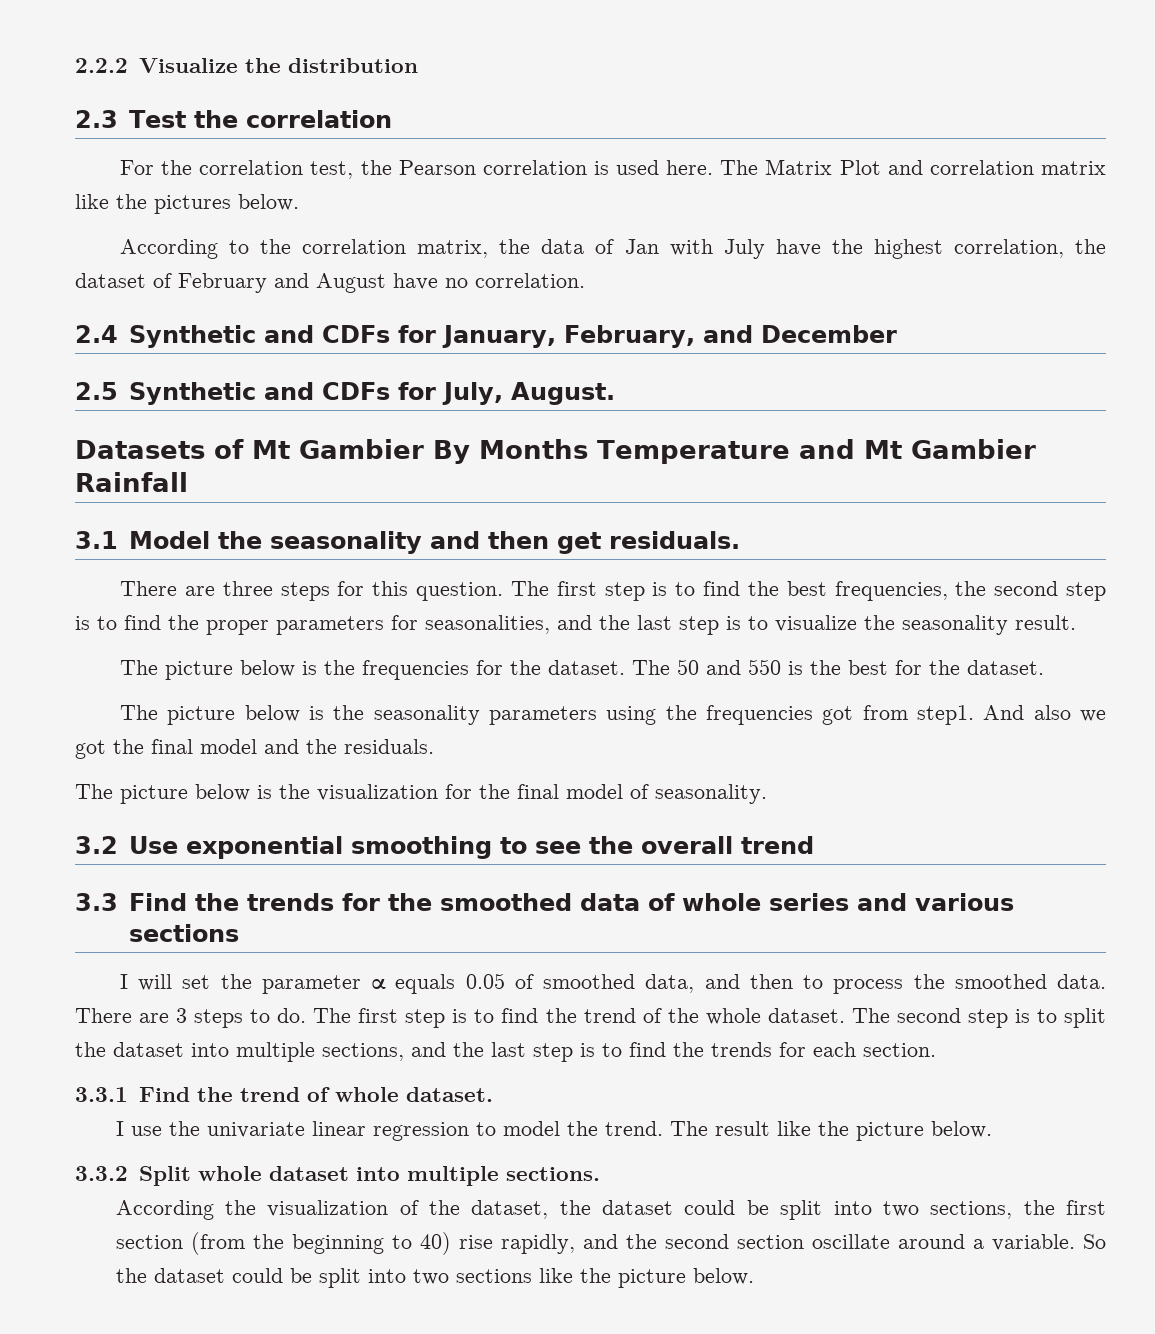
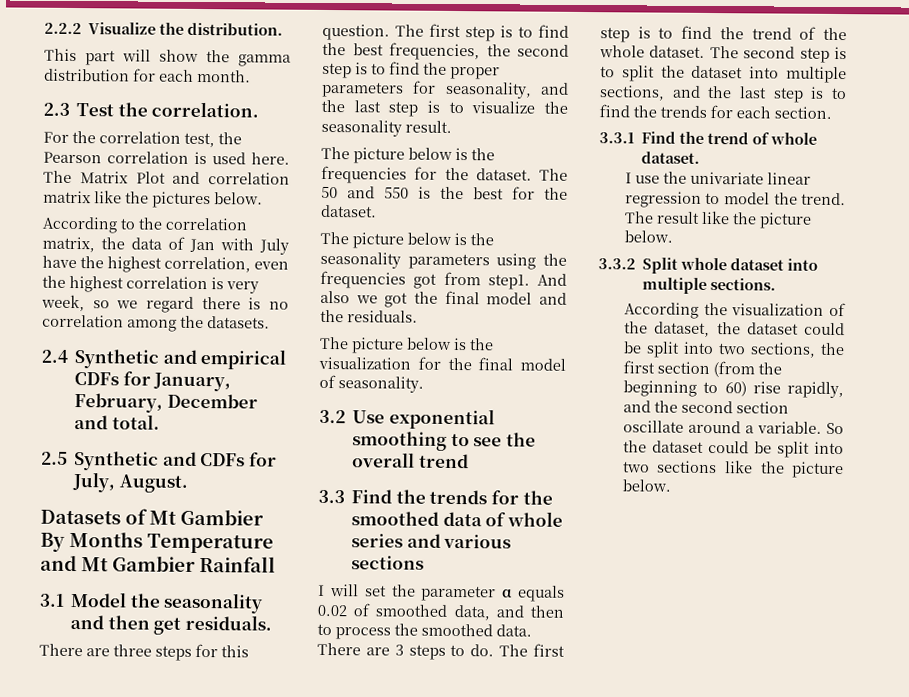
- 2.2.2 Visualize the distribution
+ 2.2.2 Visualize the distribution.
+ This part will show the gamma distribution for each month.
- 2.3 Test the correlation
+ 2.3 Test the correlation.
- According to the correlation matrix, the data of Jan with July have the highest correlation, the dataset of February and August have no correlation.
+ According to the correlation matrix, the data of Jan with July have the highest correlation, even the highest correlation is very week, so we regard there is no correlation among the datasets.
- 2.4 Synthetic and CDFs for January, February, and December
+ 2.4 Synthetic and empirical CDFs for January, February, December and total.
- The first step is to find the best frequencies, the second step is to find the proper parameters for seasonalities, and the last step is to visualize the seasonality result.
+ The first step is to find the best frequencies, the second step is to find the proper parameters for seasonality, and the last step is to visualize the seasonality result.
- I will set the parameter α equals 0.05 of smoothed data, and then to process the smoothed data.
+ I will set the parameter α equals 0.02 of smoothed data, and then to process the smoothed data.
- According the visualization of the dataset, the dataset could be split into two sections, the first section (from the beginning to 40) rise rapidly, and the second section oscillate around a variable.
+ According the visualization of the dataset, the dataset could be split into two sections, the first section (from the beginning to 60) rise rapidly, and the second section oscillate around a variable.

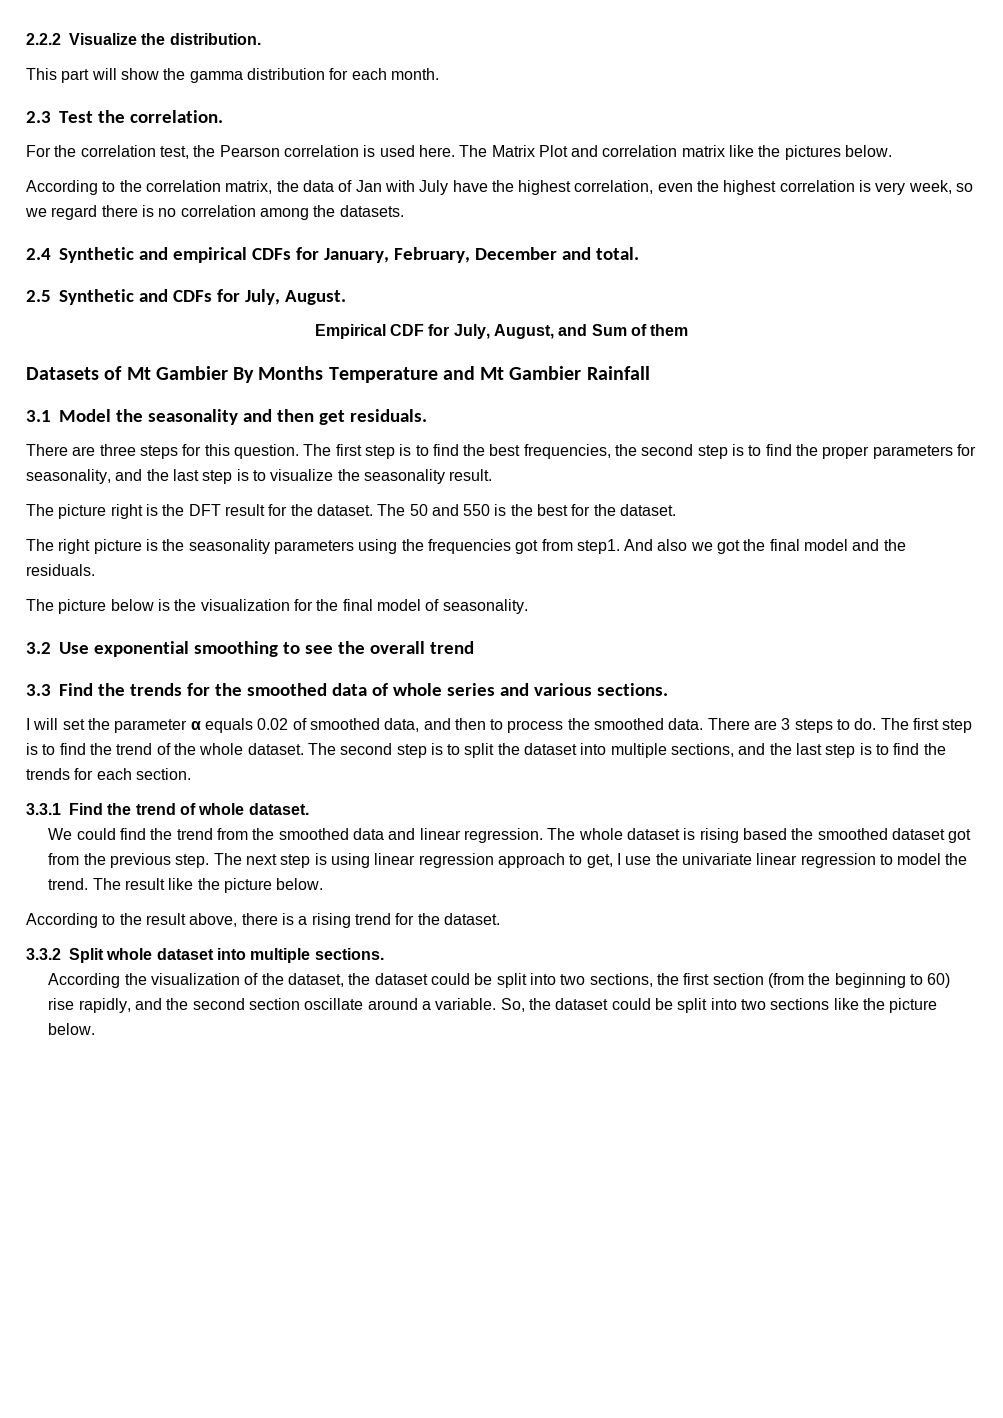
+ Empirical CDF for July, August, and Sum of them
- The picture below is the frequencies for the dataset.
+ The picture right is the DFT result for the dataset.
- The picture below is the seasonality parameters using the frequencies got from step1.
+ The right picture is the seasonality parameters using the frequencies got from step1.
- 3.3 Find the trends for the smoothed data of whole series and various sections
+ 3.3 Find the trends for the smoothed data of whole series and various sections.
- I use the univariate linear regression to model the trend.
+ We could find the trend from the smoothed data and linear regression. The whole dataset is rising based the smoothed dataset got from the previous step. The next step is using linear regression approach to get, I use the univariate linear regression to model the trend.
+ According to the result above, there is a rising trend for the dataset.
- So the dataset could be split into two sections like the picture below.
+ So, the dataset could be split into two sections like the picture below.

